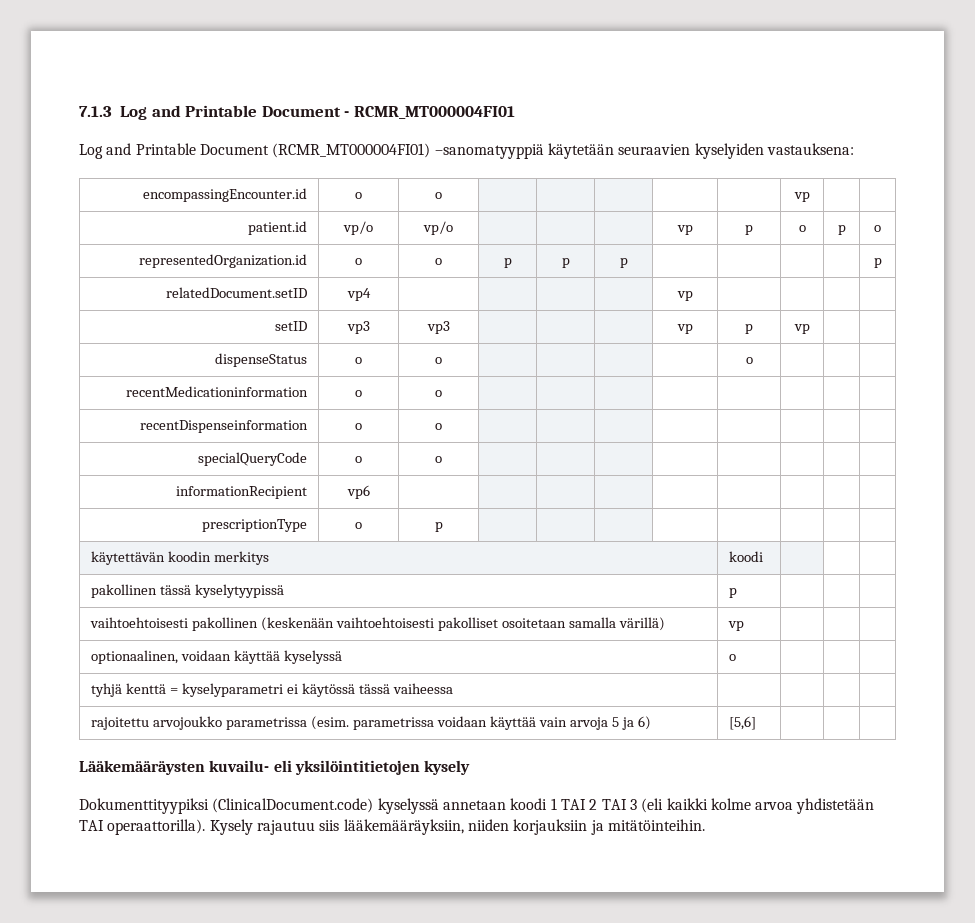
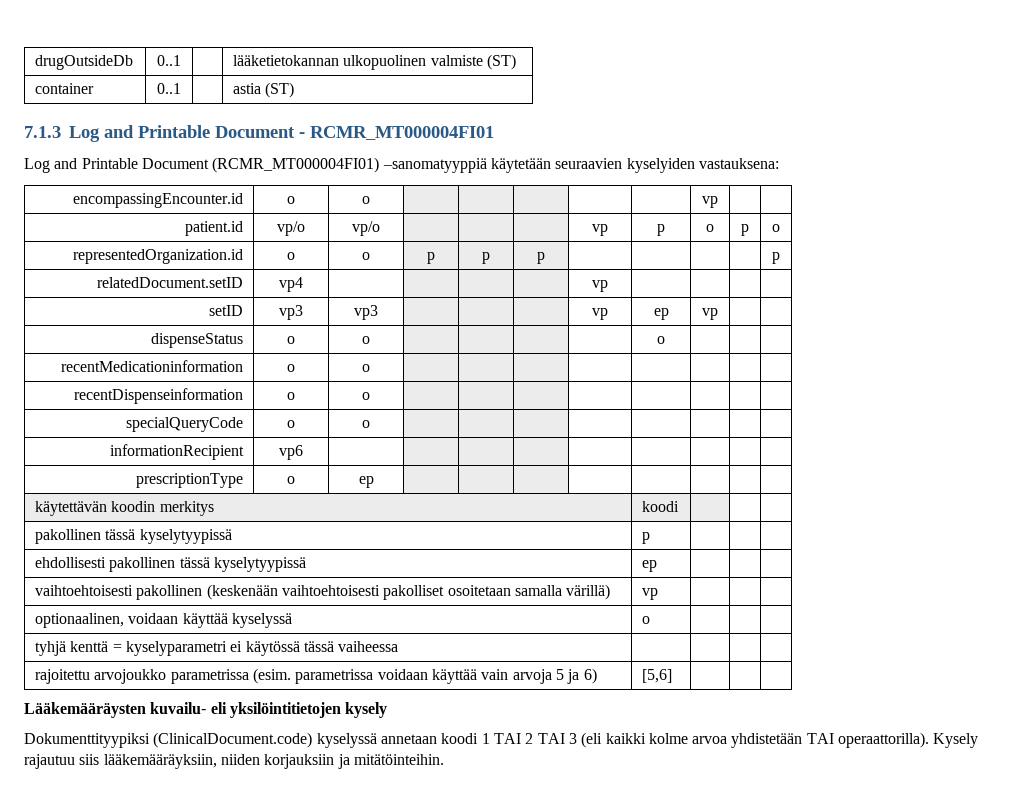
+ drugOutsideDb | 0..1 | | lääketietokannan ulkopuolinen valmiste (ST)
+ container | 0..1 | | astia (ST)
- setID | vp3 | vp3 | | | | vp | p | vp | |
+ setID | vp3 | vp3 | | | | vp | ep | vp | |
- prescriptionType | o | p | | | | | | | |
+ prescriptionType | o | ep | | | | | | | |
+ ehdollisesti pakollinen tässä kyselytyypissä | ep | | |

